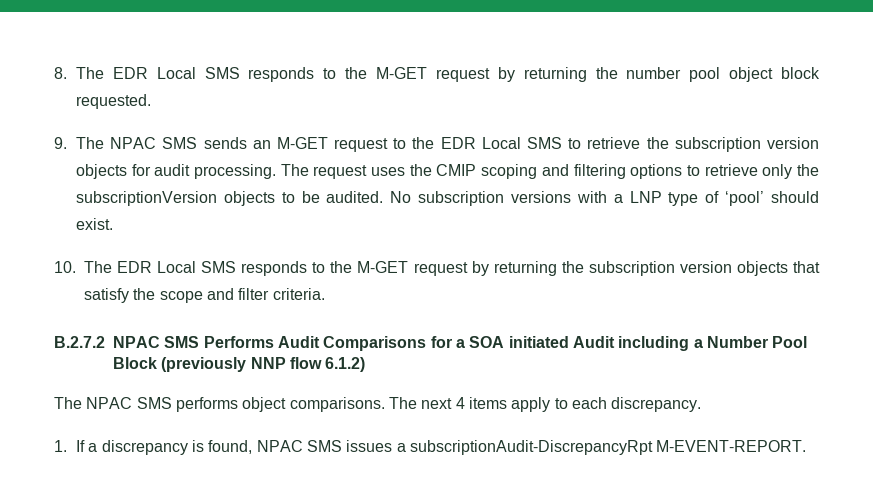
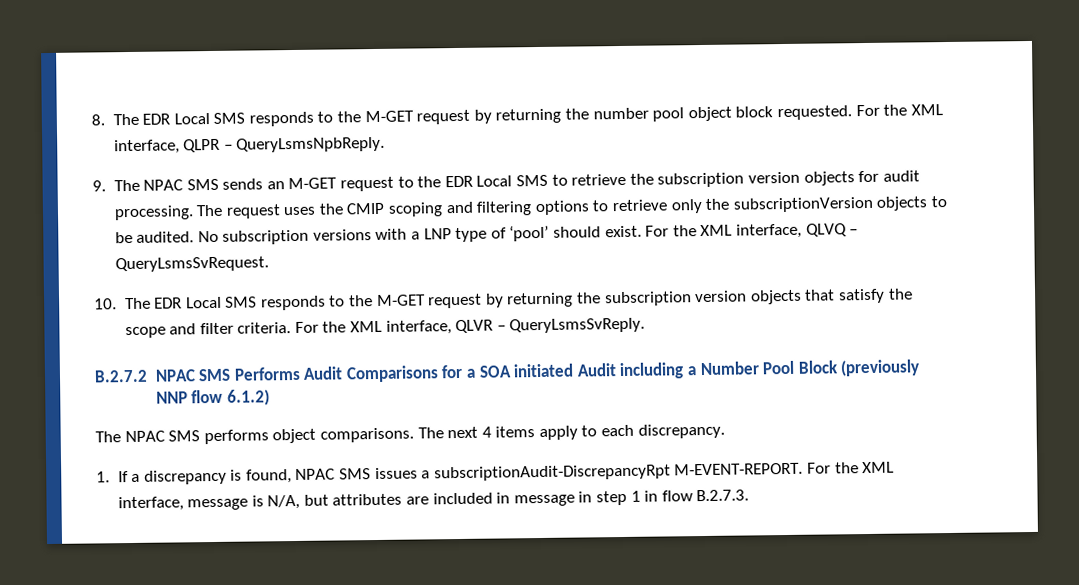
+ For the XML interface, QLPR – QueryLsmsNpbReply.
+ For the XML interface, QLVQ – QueryLsmsSvRequest.
+ For the XML interface, QLVR – QueryLsmsSvReply.
+ For the XML interface, message is N/A, but attributes are included in message in step 1 in flow B.2.7.3.

